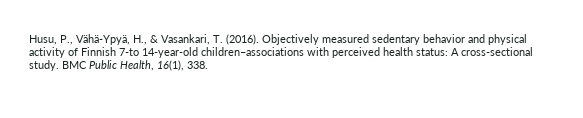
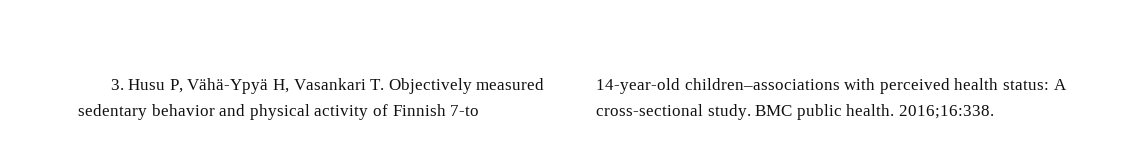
- Husu, P., Vähä-Ypyä, H., & Vasankari, T. (2016). Objectively measured sedentary behavior and physical activity of Finnish 7-to 14-year-old children–associations with perceived health status: A cross-sectional study.
+ 3. Husu P, Vähä-Ypyä H, Vasankari T. Objectively measured sedentary behavior and physical activity of Finnish 7-to 14-year-old children–associations with perceived health status: A cross-sectional study.
- BMC Public Health, 16(1), 338.
+ BMC public health. 2016;16:338.

